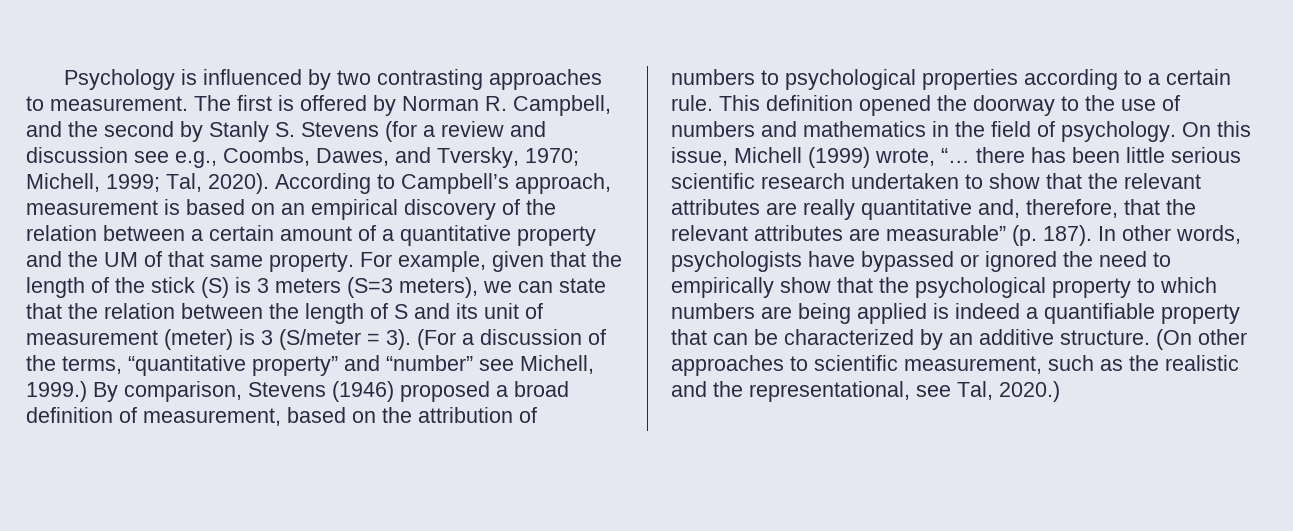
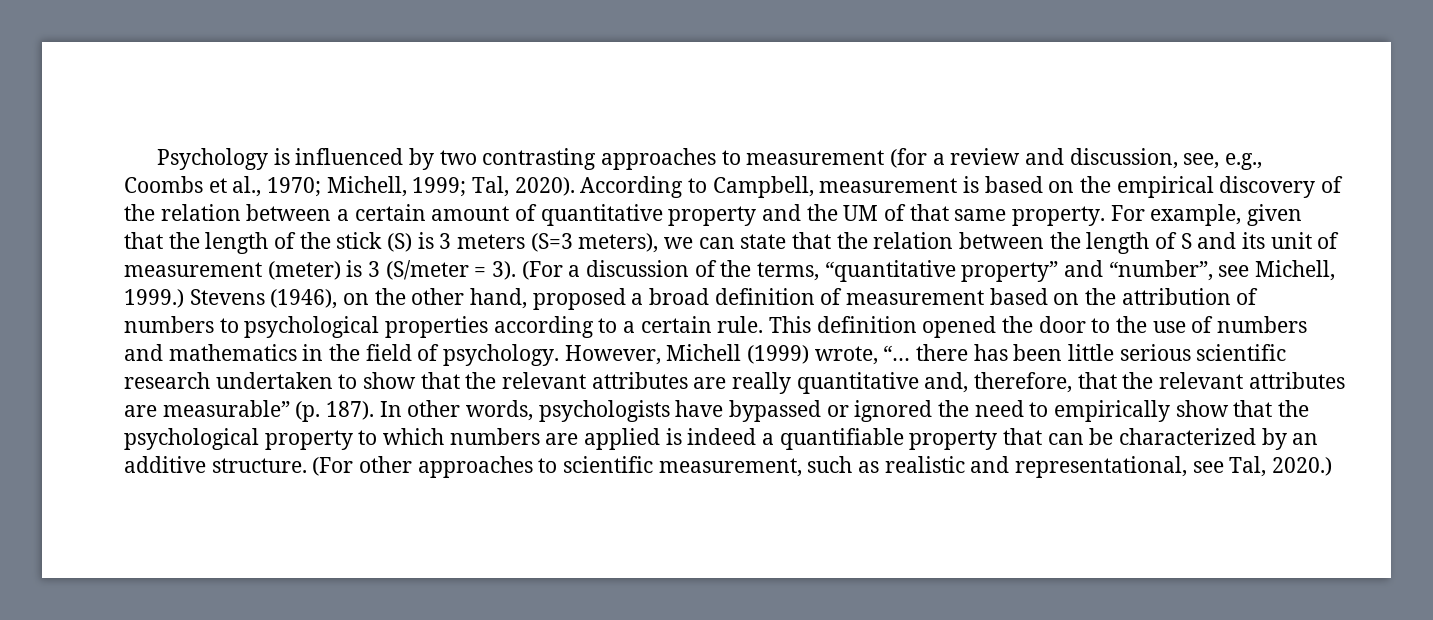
- Psychology is influenced by two contrasting approaches to measurement. The first is offered by Norman R. Campbell, and the second by Stanly S. Stevens (for a review and discussion see e.g., Coombs, Dawes, and Tversky, 1970; Michell, 1999; Tal, 2020).
+ Psychology is influenced by two contrasting approaches to measurement (for a review and discussion, see, e.g., Coombs et al., 1970; Michell, 1999; Tal, 2020).
- According to Campbell’s approach, measurement is based on an empirical discovery of the relation between a certain amount of a quantitative property and the UM of that same property.
+ According to Campbell, measurement is based on the empirical discovery of the relation between a certain amount of quantitative property and the UM of that same property.
- (For a discussion of the terms, “quantitative property” and “number” see Michell, 1999.)
+ (For a discussion of the terms, “quantitative property” and “number”, see Michell, 1999.)
- By comparison, Stevens (1946) proposed a broad definition of measurement, based on the attribution of numbers to psychological properties according to a certain rule.
+ Stevens (1946), on the other hand, proposed a broad definition of measurement based on the attribution of numbers to psychological properties according to a certain rule.
- This definition opened the doorway to the use of numbers and mathematics in the field of psychology.
+ This definition opened the door to the use of numbers and mathematics in the field of psychology.
- On this issue, Michell (1999) wrote, “… there has been little serious scientific research undertaken to show that the relevant attributes are really quantitative and, therefore, that the relevant attributes are measurable” (p. 187).
+ However, Michell (1999) wrote, “… there has been little serious scientific research undertaken to show that the relevant attributes are really quantitative and, therefore, that the relevant attributes are measurable” (p. 187).
- In other words, psychologists have bypassed or ignored the need to empirically show that the psychological property to which numbers are being applied is indeed a quantifiable property that can be characterized by an additive structure.
+ In other words, psychologists have bypassed or ignored the need to empirically show that the psychological property to which numbers are applied is indeed a quantifiable property that can be characterized by an additive structure.
- (On other approaches to scientific measurement, such as the realistic and the representational, see Tal, 2020.)
+ (For other approaches to scientific measurement, such as realistic and representational, see Tal, 2020.)

